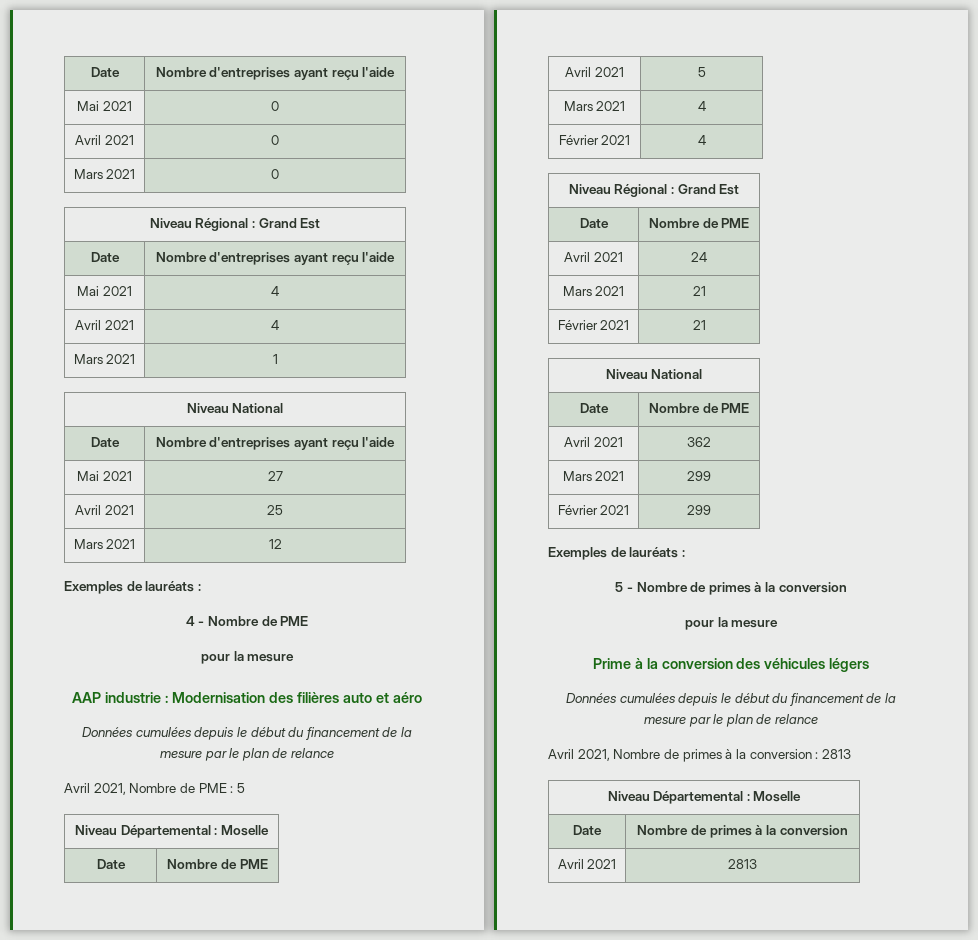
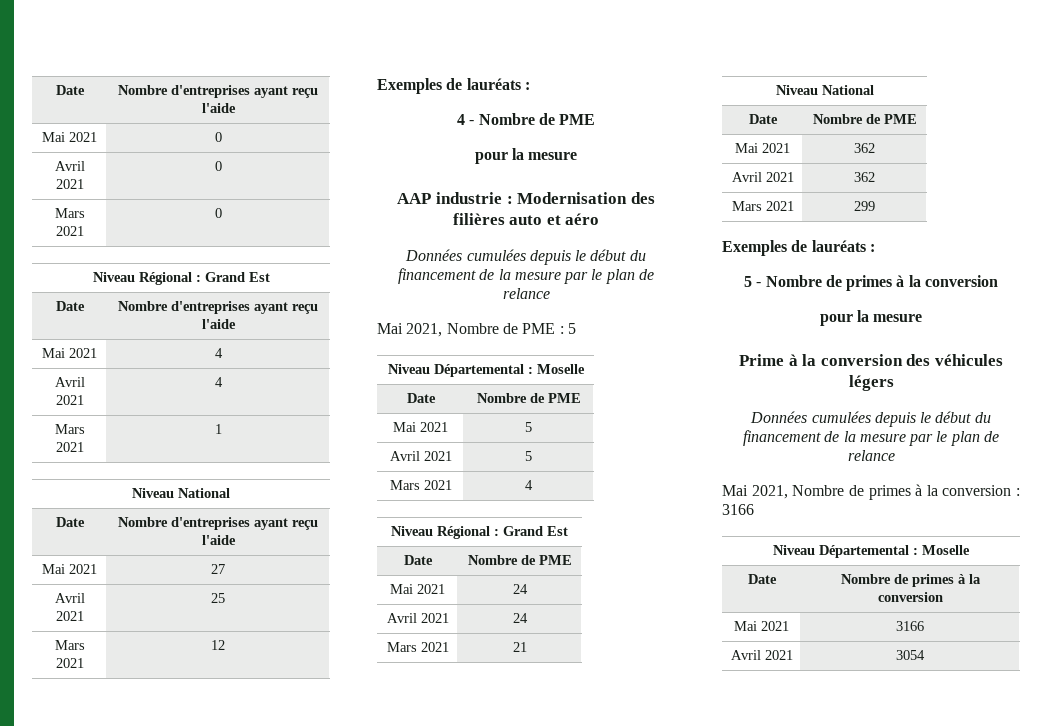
- Avril 2021, Nombre de PME : 5
+ Mai 2021, Nombre de PME : 5
+ Mai 2021 | 5
- Février 2021 | 4
+ Mai 2021 | 24
- Février 2021 | 21
+ Mai 2021 | 362
- Février 2021 | 299
- Avril 2021, Nombre de primes à la conversion : 2813
+ Mai 2021, Nombre de primes à la conversion : 3166
- Avril 2021 | 2813
+ Mai 2021 | 3166
+ Avril 2021 | 3054

